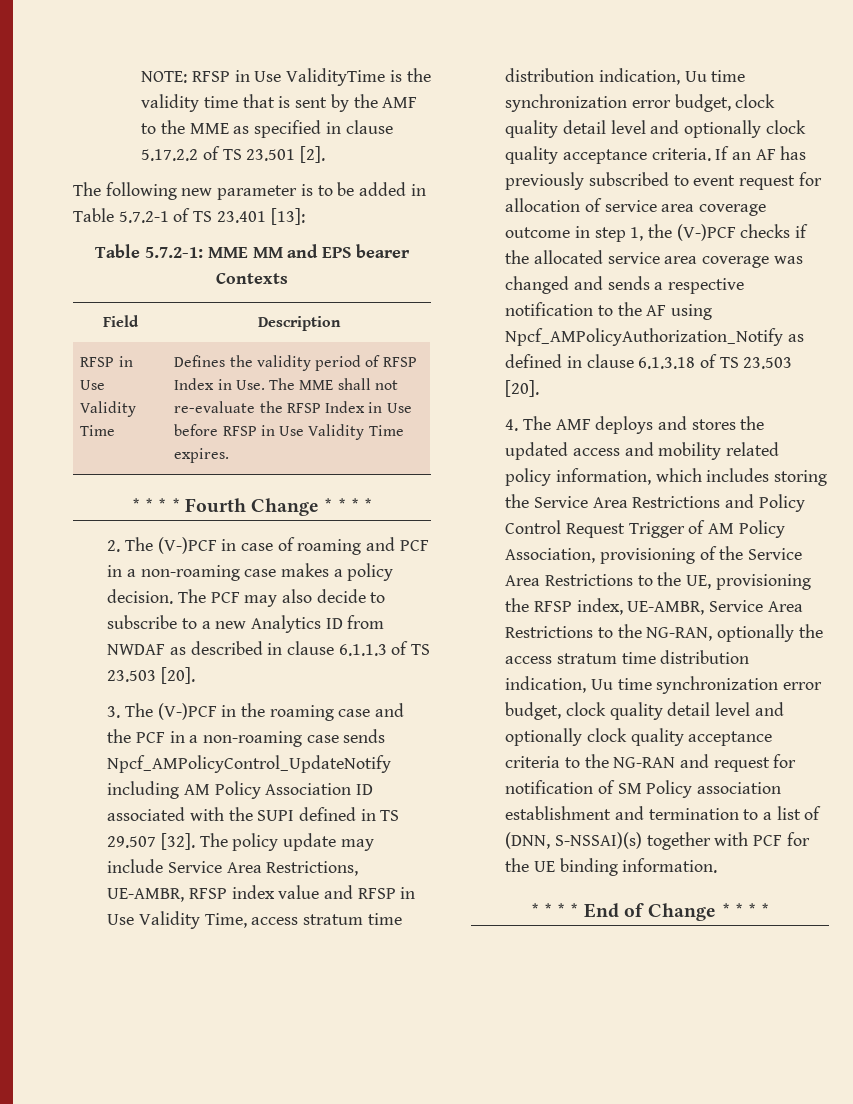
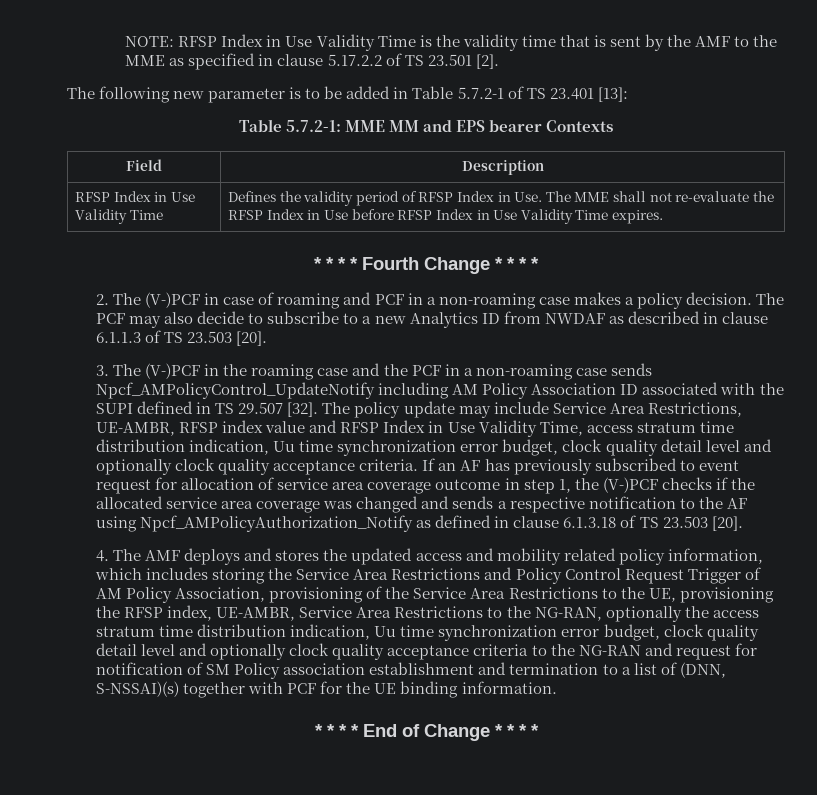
- NOTE: RFSP in Use ValidityTime is the validity time that is sent by the AMF to the MME as specified in clause 5.17.2.2 of TS 23.501 [2].
+ NOTE: RFSP Index in Use Validity Time is the validity time that is sent by the AMF to the MME as specified in clause 5.17.2.2 of TS 23.501 [2].
- RFSP in Use Validity Time | Defines the validity period of RFSP Index in Use. The MME shall not re-evaluate the RFSP Index in Use before RFSP in Use Validity Time expires.
+ RFSP Index in Use Validity Time | Defines the validity period of RFSP Index in Use. The MME shall not re-evaluate the RFSP Index in Use before RFSP Index in Use Validity Time expires.
- The policy update may include Service Area Restrictions, UE-AMBR, RFSP index value and RFSP in Use Validity Time, access stratum time distribution indication, Uu time synchronization error budget, clock quality detail level and optionally clock quality acceptance criteria.
+ The policy update may include Service Area Restrictions, UE-AMBR, RFSP index value and RFSP Index in Use Validity Time, access stratum time distribution indication, Uu time synchronization error budget, clock quality detail level and optionally clock quality acceptance criteria.

